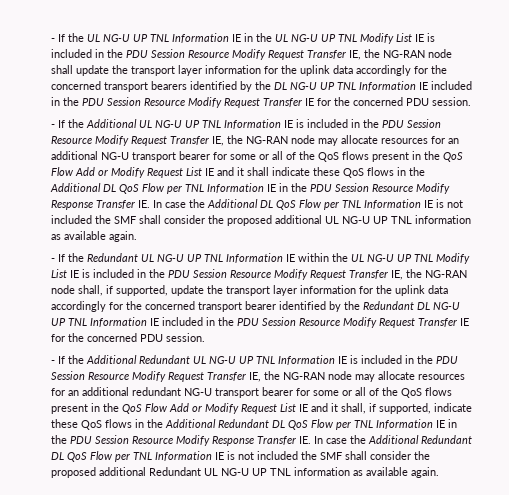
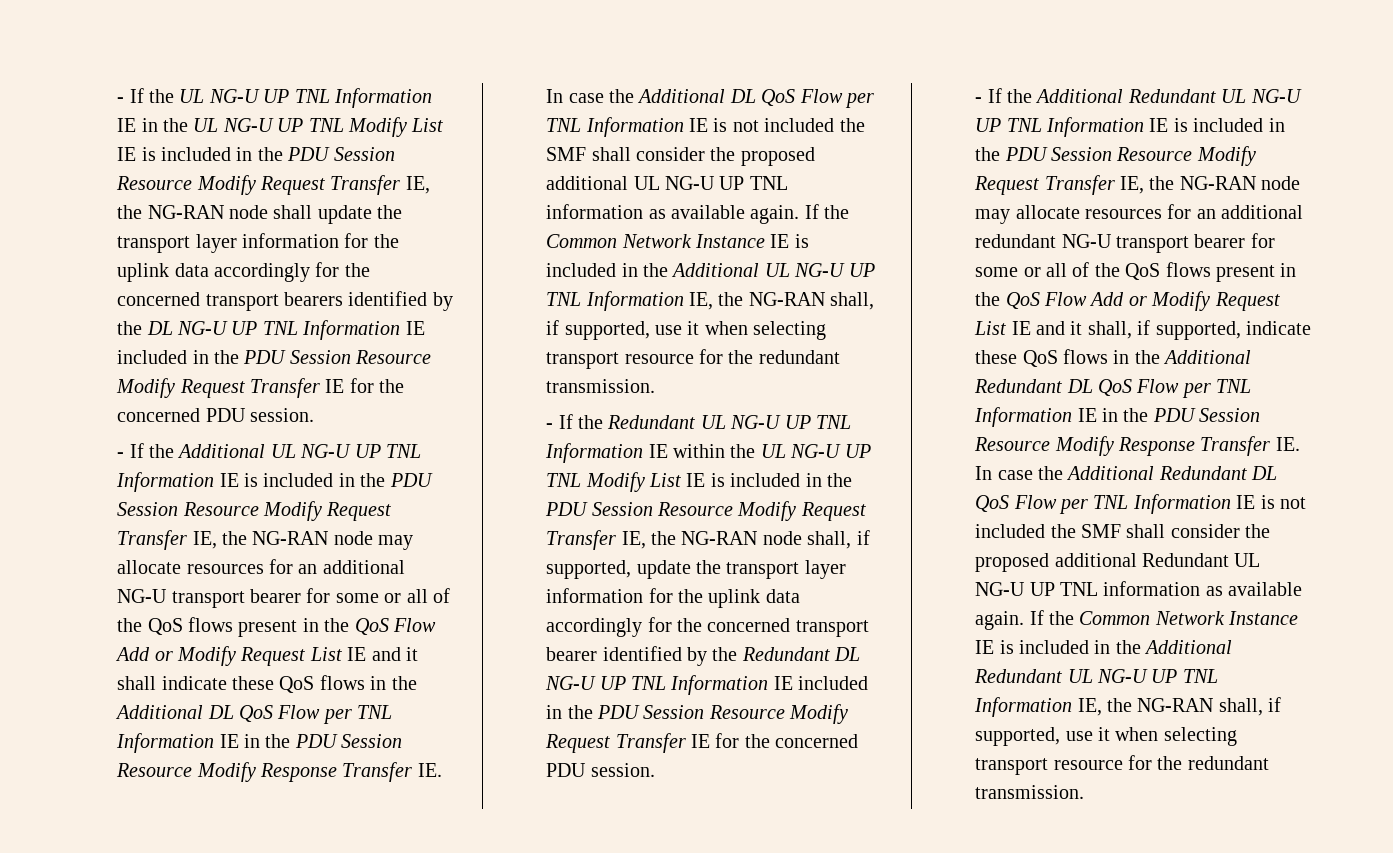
+ If the Common Network Instance IE is included in the Additional UL NG-U UP TNL Information IE, the NG-RAN shall, if supported, use it when selecting transport resource for the redundant transmission.
+ If the Common Network Instance IE is included in the Additional Redundant UL NG-U UP TNL Information IE, the NG-RAN shall, if supported, use it when selecting transport resource for the redundant transmission.

